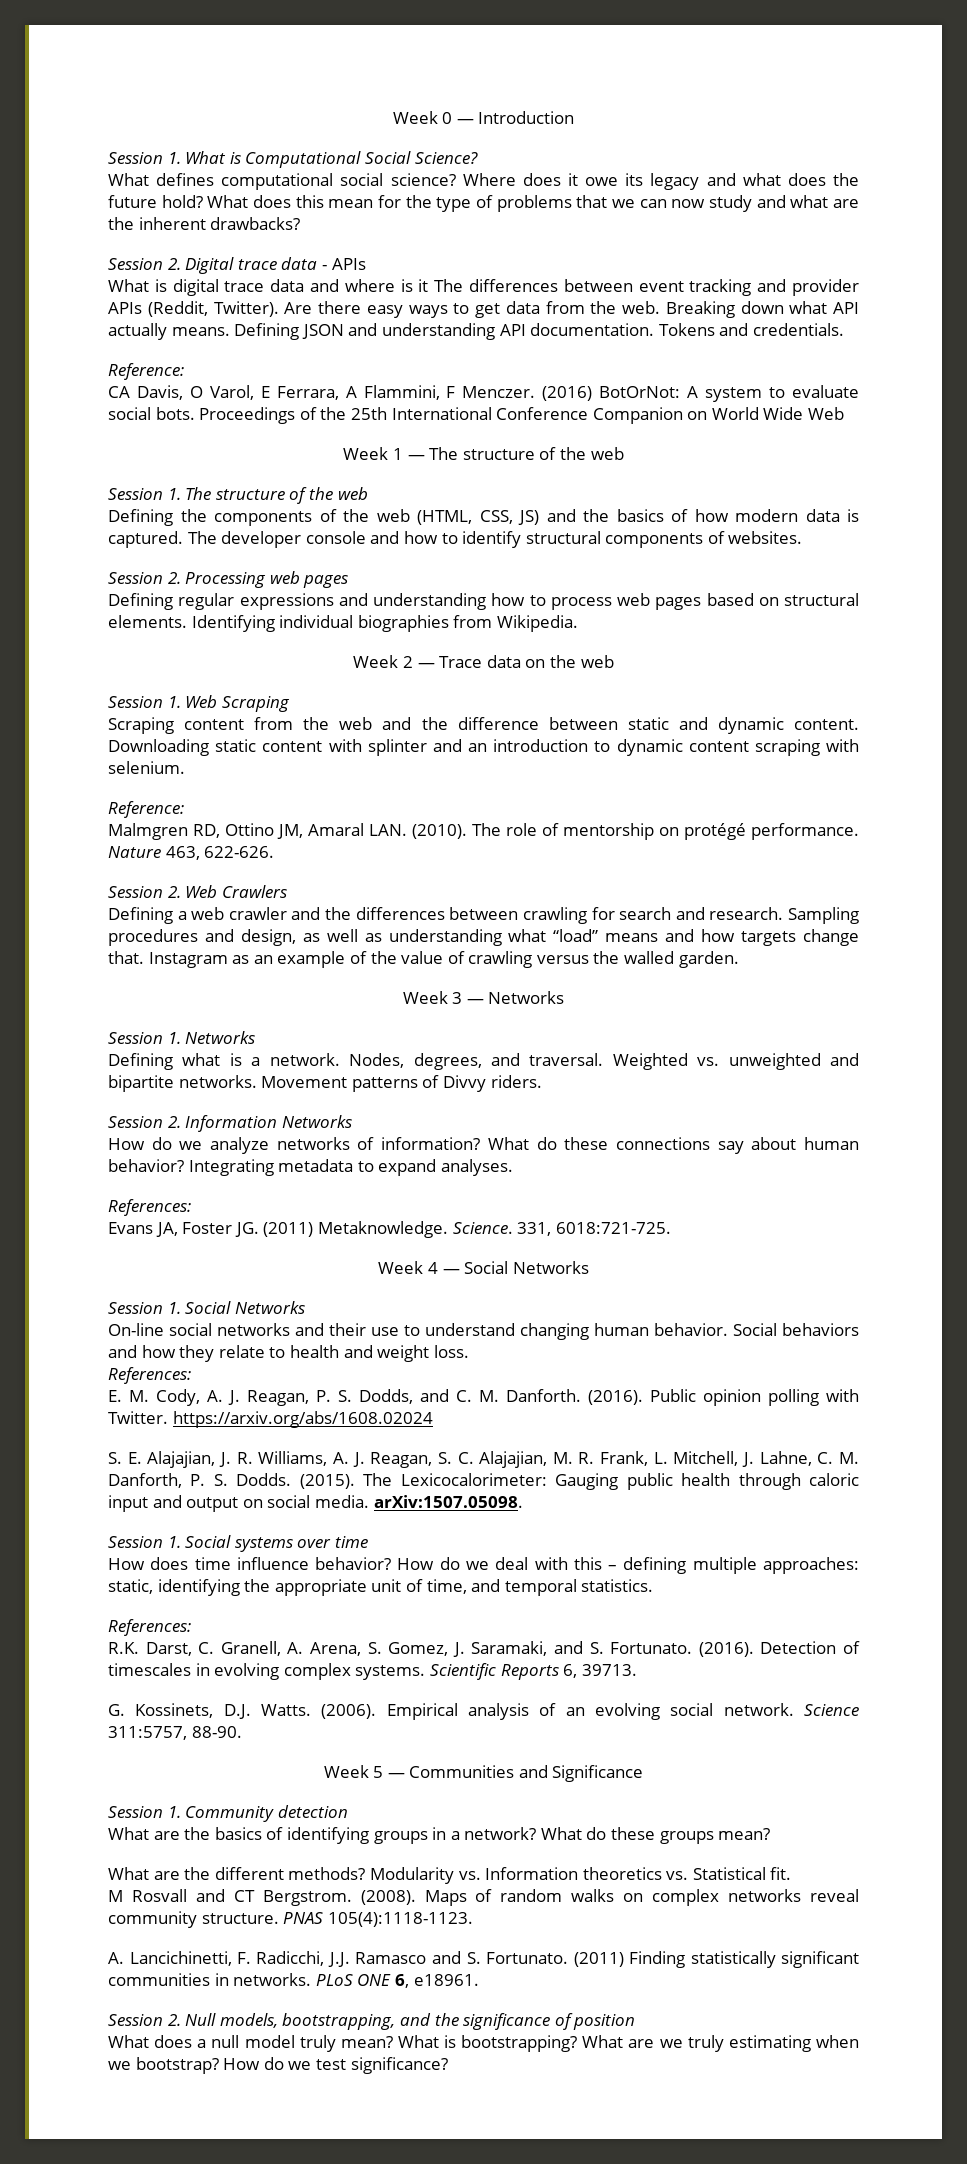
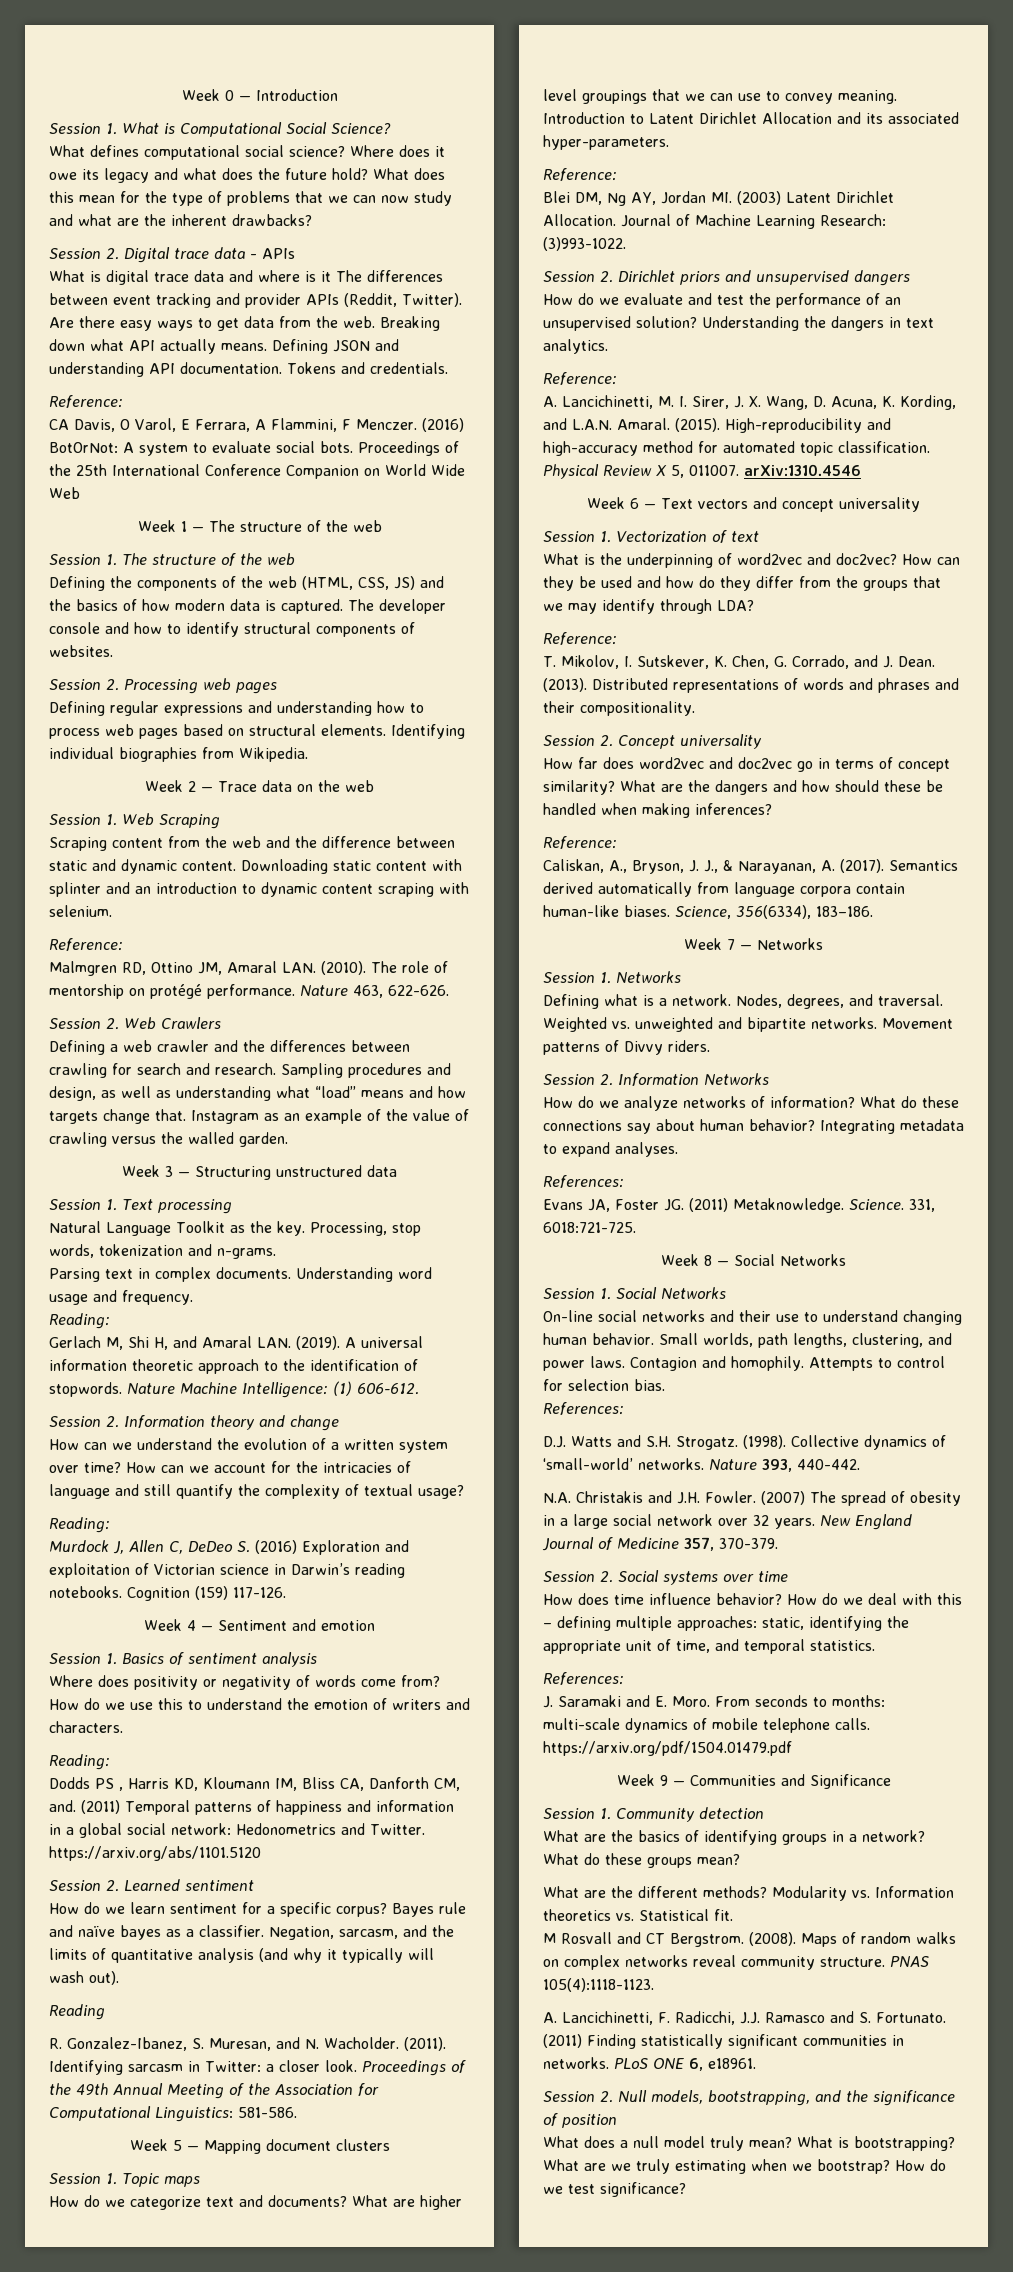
- Week 3 — Networks
+ Week 3 — Structuring unstructured data
+ Session 1. Text processing
+ Natural Language Toolkit as the key. Processing, stop words, tokenization and n-grams.
+ Parsing text in complex documents. Understanding word usage and frequency.
+ Reading:
+ Gerlach M, Shi H, and Amaral LAN. (2019). A universal information theoretic approach to the identification of stopwords. Nature Machine Intelligence: (1) 606-612.
+ Session 2. Information theory and change
+ How can we understand the evolution of a written system over time? How can we account for the intricacies of language and still quantify the complexity of textual usage?
+ Reading:
+ Murdock J, Allen C, DeDeo S. (2016) Exploration and exploitation of Victorian science in Darwin’s reading notebooks. Cognition (159) 117-126.
+ Week 4 — Sentiment and emotion
+ Session 1. Basics of sentiment analysis
+ Where does positivity or negativity of words come from? How do we use this to understand the emotion of writers and characters.
+ Reading:
+ Dodds PS , Harris KD, Kloumann IM, Bliss CA, Danforth CM, and. (2011) Temporal patterns of happiness and information in a global social network: Hedonometrics and Twitter. https://arxiv.org/abs/1101.5120
+ Session 2. Learned sentiment
+ How do we learn sentiment for a specific corpus? Bayes rule and naïve bayes as a classifier. Negation, sarcasm, and the limits of quantitative analysis (and why it typically will wash out).
+ Reading
+ R. Gonzalez-Ibanez, S. Muresan, and N. Wacholder. (2011). Identifying sarcasm in Twitter: a closer look. Proceedings of the 49th Annual Meeting of the Association for Computational Linguistics: 581-586.
+ Week 5 — Mapping document clusters
+ Session 1. Topic maps
+ How do we categorize text and documents? What are higher level groupings that we can use to convey meaning. Introduction to Latent Dirichlet Allocation and its associated hyper-parameters.
+ Reference:
+ Blei DM, Ng AY, Jordan MI. (2003) Latent Dirichlet Allocation. Journal of Machine Learning Research: (3)993-1022.
+ Session 2. Dirichlet priors and unsupervised dangers
+ How do we evaluate and test the performance of an unsupervised solution? Understanding the dangers in text analytics.
+ Reference:
+ A. Lancichinetti, M. I. Sirer, J. X. Wang, D. Acuna, K. Kording, and L.A.N. Amaral. (2015). High-reproducibility and high-accuracy method for automated topic classification. Physical Review X 5, 011007. arXiv:1310.4546
+ Week 6 — Text vectors and concept universality
+ Session 1. Vectorization of text
+ What is the underpinning of word2vec and doc2vec? How can they be used and how do they differ from the groups that we may identify through LDA?
+ Reference:
+ T. Mikolov, I. Sutskever, K. Chen, G. Corrado, and J. Dean. (2013). Distributed representations of words and phrases and their compositionality.
+ Session 2. Concept universality
+ How far does word2vec and doc2vec go in terms of concept similarity? What are the dangers and how should these be handled when making inferences?
+ Reference:
+ Caliskan, A., Bryson, J. J., & Narayanan, A. (2017). Semantics derived automatically from language corpora contain human-like biases. Science, 356(6334), 183–186.
+ Week 7 — Networks
- Week 4 — Social Networks
+ Week 8 — Social Networks
- Social behaviors and how they relate to health and weight loss.
+ Small worlds, path lengths, clustering, and power laws. Contagion and homophily. Attempts to control for selection bias.
  References:
- E. M. Cody, A. J. Reagan, P. S. Dodds, and C. M. Danforth. (2016). Public opinion polling with Twitter. https://arxiv.org/abs/1608.02024
- S. E. Alajajian, J. R. Williams, A. J. Reagan, S. C. Alajajian, M. R. Frank, L. Mitchell, J. Lahne, C. M. Danforth, P. S. Dodds. (2015). The Lexicocalorimeter: Gauging public health through caloric input and output on social media. arXiv:1507.05098.
- Session 1. Social systems over time
+ D.J. Watts and S.H. Strogatz. (1998). Collective dynamics of ‘small-world’ networks. Nature 393, 440-442.
+ N.A. Christakis and J.H. Fowler. (2007) The spread of obesity in a large social network over 32 years. New England Journal of Medicine 357, 370-379.
+ Session 2. Social systems over time
- R.K. Darst, C. Granell, A. Arena, S. Gomez, J. Saramaki, and S. Fortunato. (2016). Detection of timescales in evolving complex systems. Scientific Reports 6, 39713.
- G. Kossinets, D.J. Watts. (2006). Empirical analysis of an evolving social network. Science 311:5757, 88-90.
- Week 5 — Communities and Significance
+ J. Saramaki and E. Moro. From seconds to months: multi-scale dynamics of mobile telephone calls. https://arxiv.org/pdf/1504.01479.pdf
+ Week 9 — Communities and Significance

